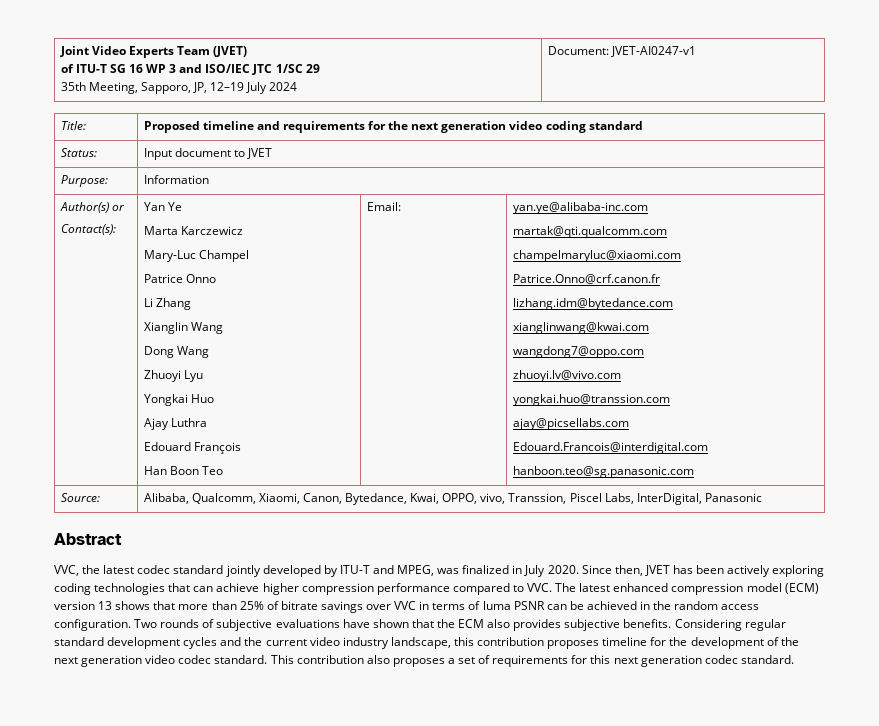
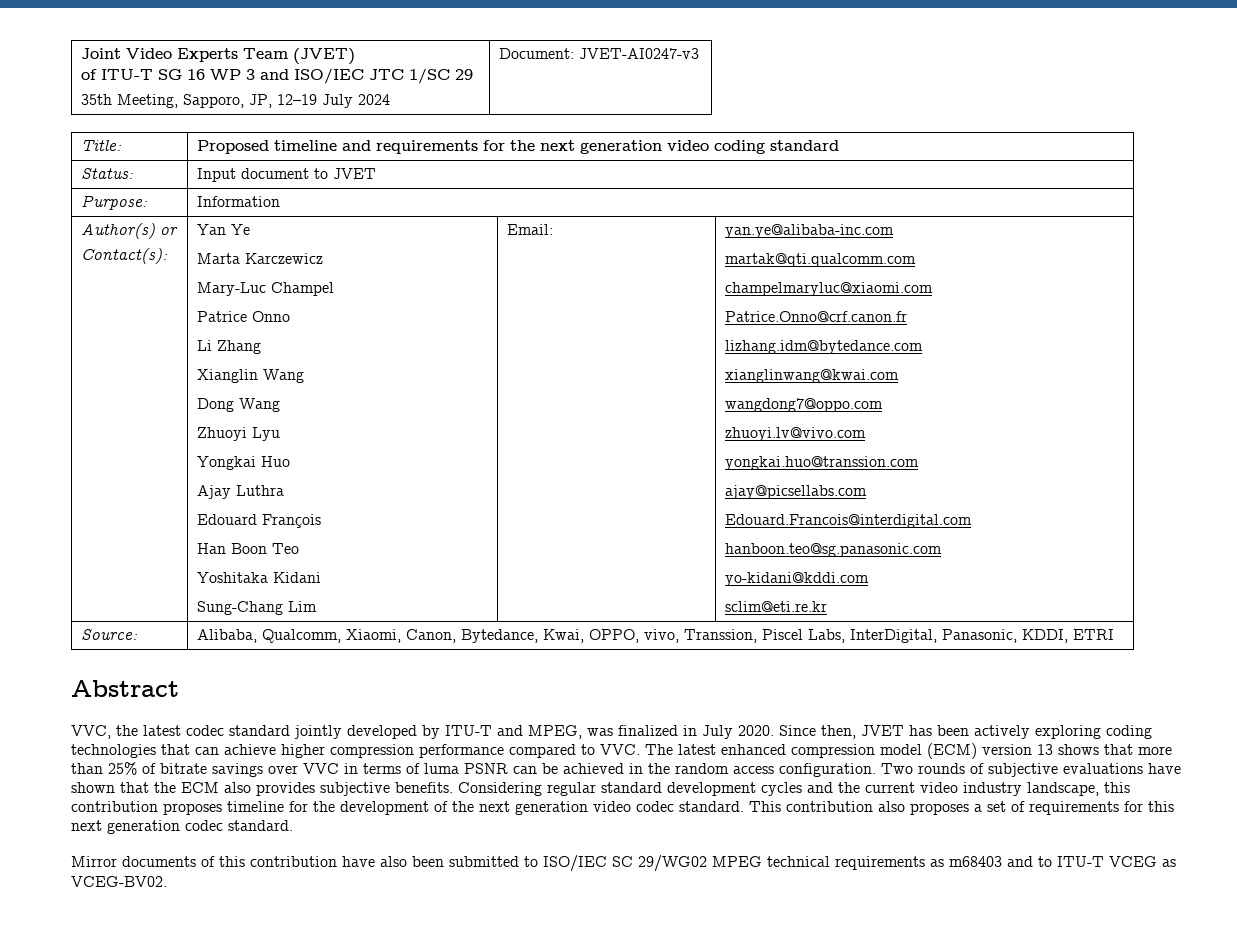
  Joint Video Experts Team (JVET)
  of ITU-T SG 16 WP 3 and ISO/IEC JTC 1/SC 29
- 35th Meeting, Sapporo, JP, 12–19 July 2024 | Document: JVET-AI0247-v1
+ 35th Meeting, Sapporo, JP, 12–19 July 2024 | Document: JVET-AI0247-v3
+ Yoshitaka Kidani
+ Sung-Chang Lim
+ yo-kidani@kddi.com
+ sclim@eti.re.kr
- Source: | Alibaba, Qualcomm, Xiaomi, Canon, Bytedance, Kwai, OPPO, vivo, Transsion, Piscel Labs, InterDigital, Panasonic
+ Source: | Alibaba, Qualcomm, Xiaomi, Canon, Bytedance, Kwai, OPPO, vivo, Transsion, Piscel Labs, InterDigital, Panasonic, KDDI, ETRI
+ Mirror documents of this contribution have also been submitted to ISO/IEC SC 29/WG02 MPEG technical requirements as m68403 and to ITU-T VCEG as VCEG-BV02.

